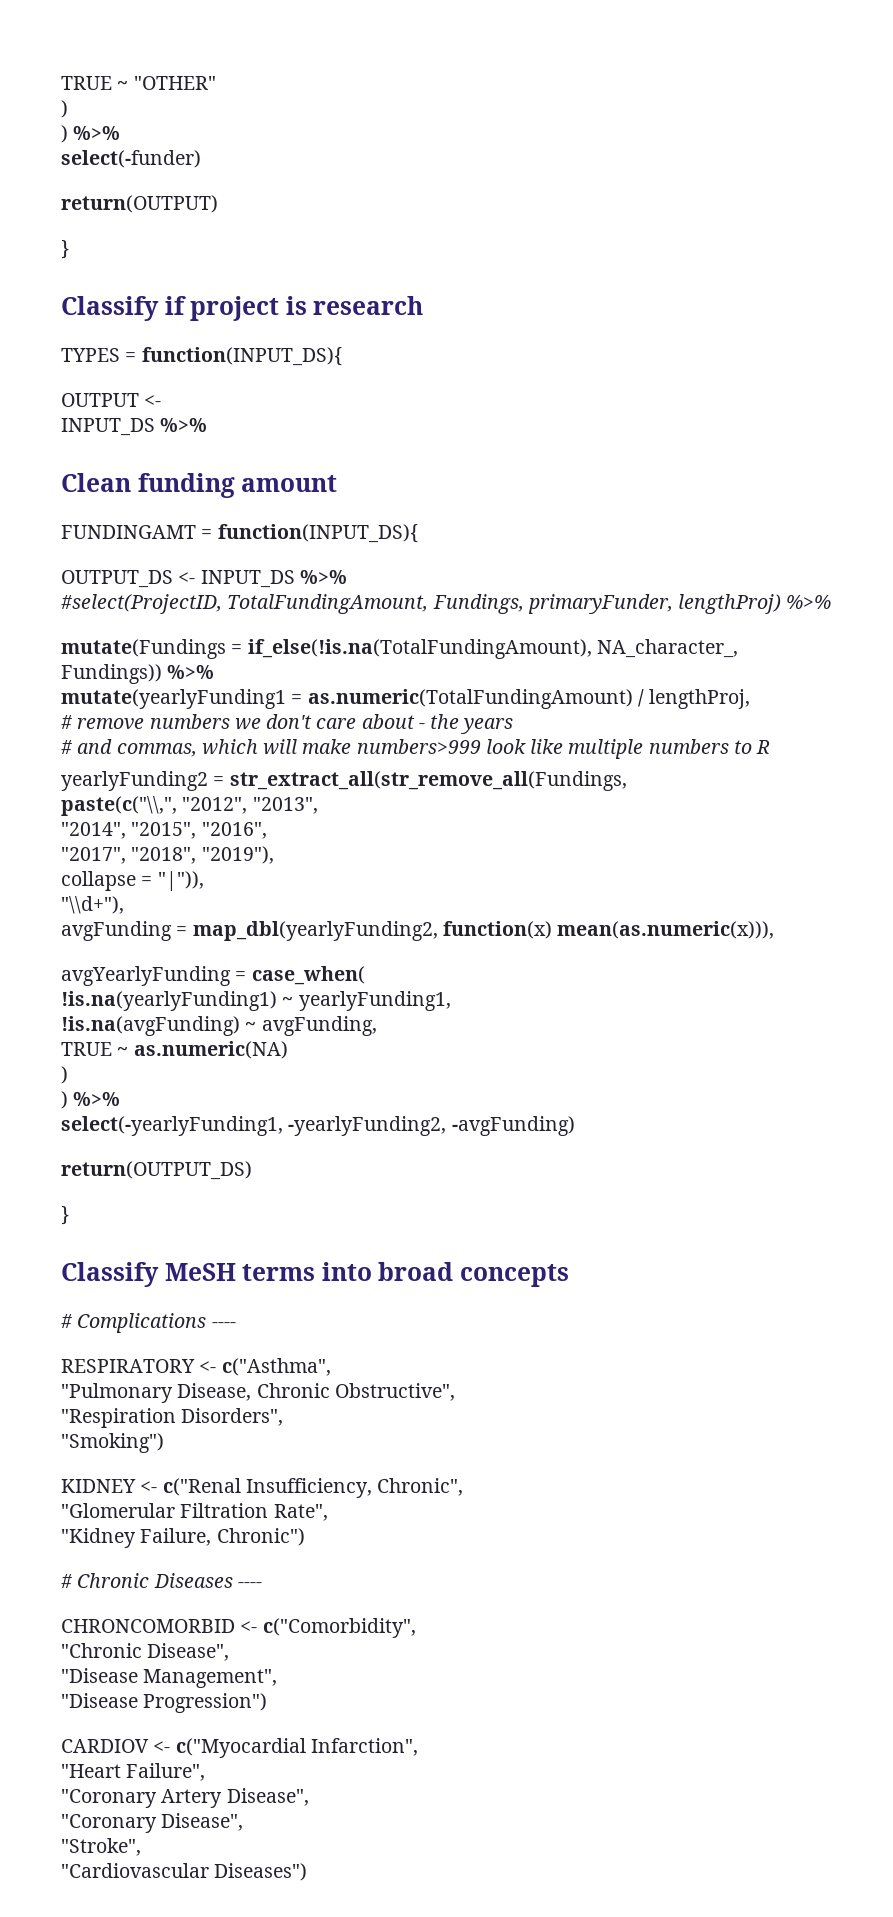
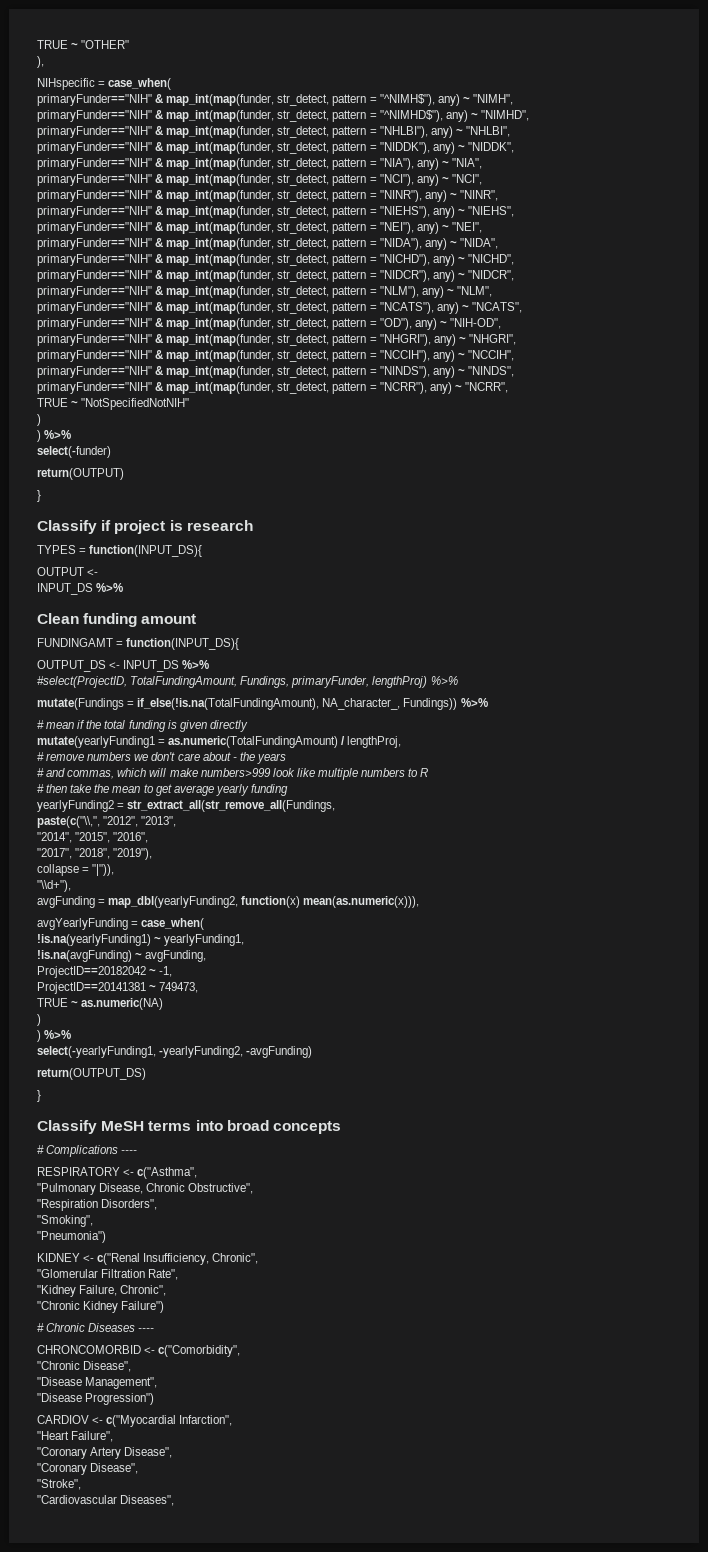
+ ),
+ NIHspecific = case_when(
+ primaryFunder=="NIH" & map_int(map(funder, str_detect, pattern = "^NIMH$"), any) ~ "NIMH",
+ primaryFunder=="NIH" & map_int(map(funder, str_detect, pattern = "^NIMHD$"), any) ~ "NIMHD",
+ primaryFunder=="NIH" & map_int(map(funder, str_detect, pattern = "NHLBI"), any) ~ "NHLBI",
+ primaryFunder=="NIH" & map_int(map(funder, str_detect, pattern = "NIDDK"), any) ~ "NIDDK",
+ primaryFunder=="NIH" & map_int(map(funder, str_detect, pattern = "NIA"), any) ~ "NIA",
+ primaryFunder=="NIH" & map_int(map(funder, str_detect, pattern = "NCI"), any) ~ "NCI",
+ primaryFunder=="NIH" & map_int(map(funder, str_detect, pattern = "NINR"), any) ~ "NINR",
+ primaryFunder=="NIH" & map_int(map(funder, str_detect, pattern = "NIEHS"), any) ~ "NIEHS",
+ primaryFunder=="NIH" & map_int(map(funder, str_detect, pattern = "NEI"), any) ~ "NEI",
+ primaryFunder=="NIH" & map_int(map(funder, str_detect, pattern = "NIDA"), any) ~ "NIDA",
+ primaryFunder=="NIH" & map_int(map(funder, str_detect, pattern = "NICHD"), any) ~ "NICHD",
+ primaryFunder=="NIH" & map_int(map(funder, str_detect, pattern = "NIDCR"), any) ~ "NIDCR",
+ primaryFunder=="NIH" & map_int(map(funder, str_detect, pattern = "NLM"), any) ~ "NLM",
+ primaryFunder=="NIH" & map_int(map(funder, str_detect, pattern = "NCATS"), any) ~ "NCATS",
+ primaryFunder=="NIH" & map_int(map(funder, str_detect, pattern = "OD"), any) ~ "NIH-OD",
+ primaryFunder=="NIH" & map_int(map(funder, str_detect, pattern = "NHGRI"), any) ~ "NHGRI",
+ primaryFunder=="NIH" & map_int(map(funder, str_detect, pattern = "NCCIH"), any) ~ "NCCIH",
+ primaryFunder=="NIH" & map_int(map(funder, str_detect, pattern = "NINDS"), any) ~ "NINDS",
+ primaryFunder=="NIH" & map_int(map(funder, str_detect, pattern = "NCRR"), any) ~ "NCRR",
+ TRUE ~ "NotSpecifiedNotNIH"
+ # mean if the total funding is given directly
+ # then take the mean to get average yearly funding
+ ProjectID==20182042 ~ -1,
+ ProjectID==20141381 ~ 749473,
- "Smoking")
+ "Smoking",
+ "Pneumonia")
- "Kidney Failure, Chronic")
+ "Kidney Failure, Chronic",
+ "Chronic Kidney Failure")
- "Cardiovascular Diseases")
+ "Cardiovascular Diseases",

